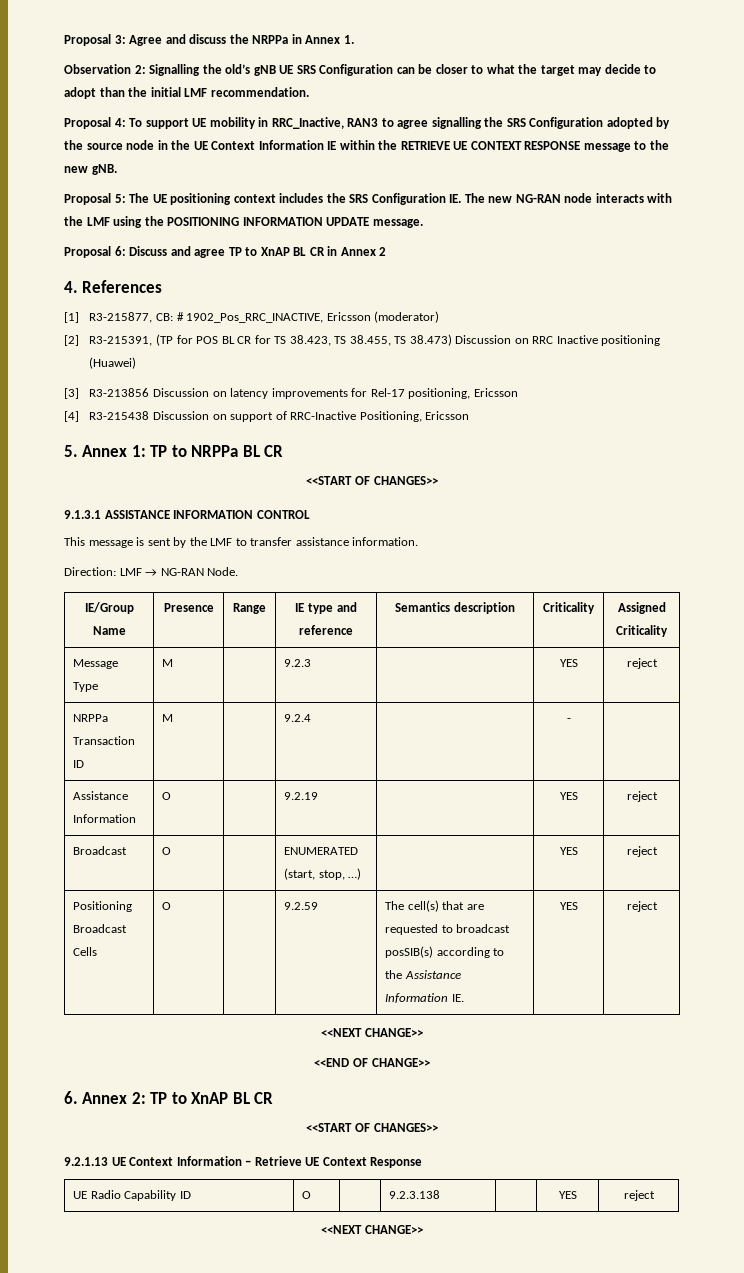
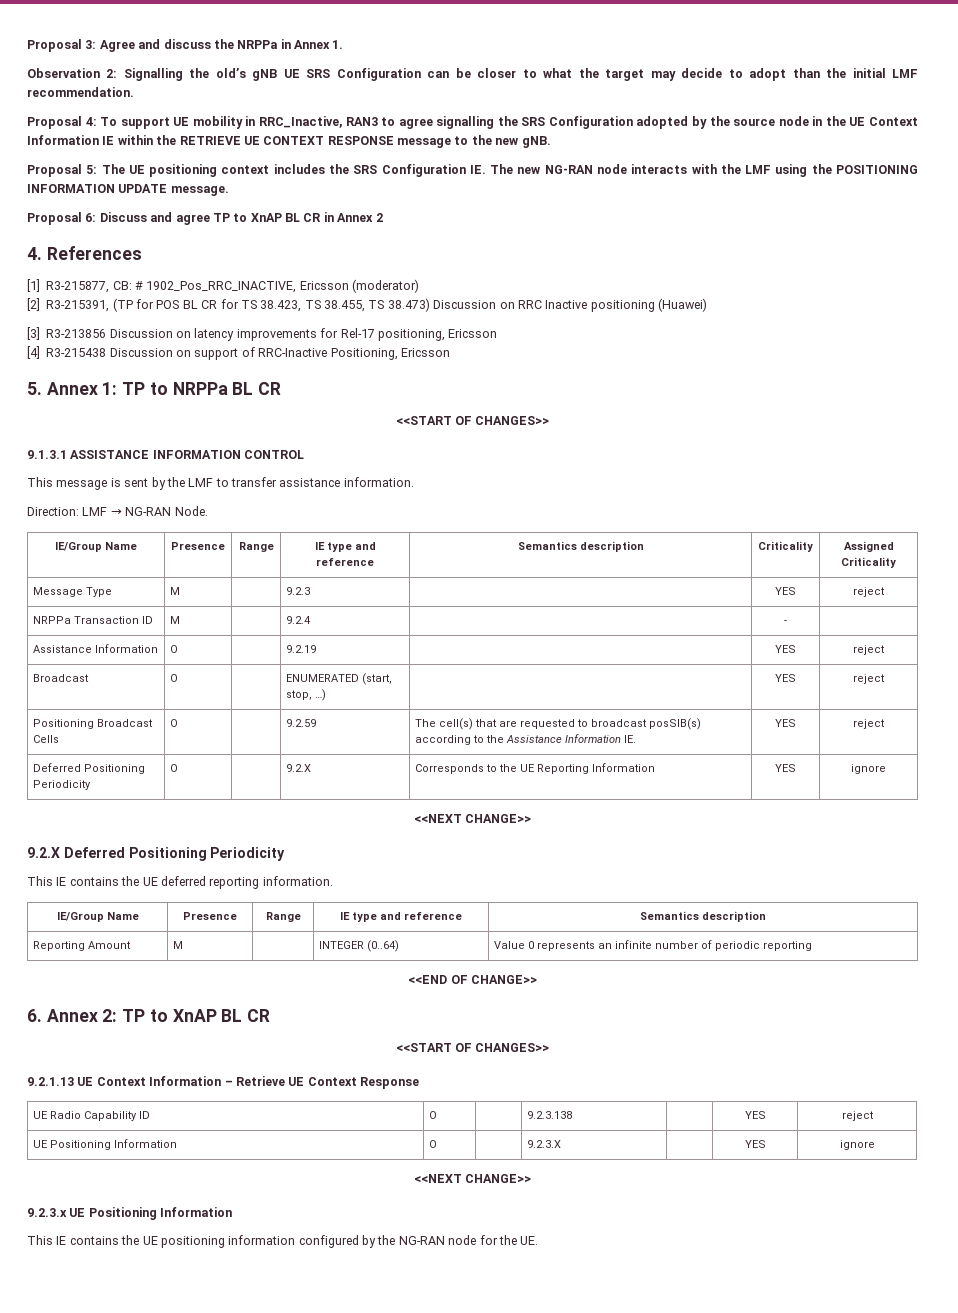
  Positioning Broadcast Cells | O | | 9.2.59 | The cell(s) that are requested to broadcast posSIB(s) according to the Assistance Information IE. | YES | reject
+ Deferred Positioning Periodicity | O | | 9.2.X | Corresponds to the UE Reporting Information | YES | ignore
  <<NEXT CHANGE>>
+ 9.2.X Deferred Positioning Periodicity
+ This IE contains the UE deferred reporting information.
+ IE/Group Name | Presence | Range | IE type and reference | Semantics description
+ Reporting Amount | M | | INTEGER (0..64) | Value 0 represents an infinite number of periodic reporting
  UE Radio Capability ID | O | | 9.2.3.138 | | YES | reject
+ UE Positioning Information | O | | 9.2.3.X | | YES | ignore
  <<NEXT CHANGE>>
+ 9.2.3.x UE Positioning Information
+ This IE contains the UE positioning information configured by the NG-RAN node for the UE.

